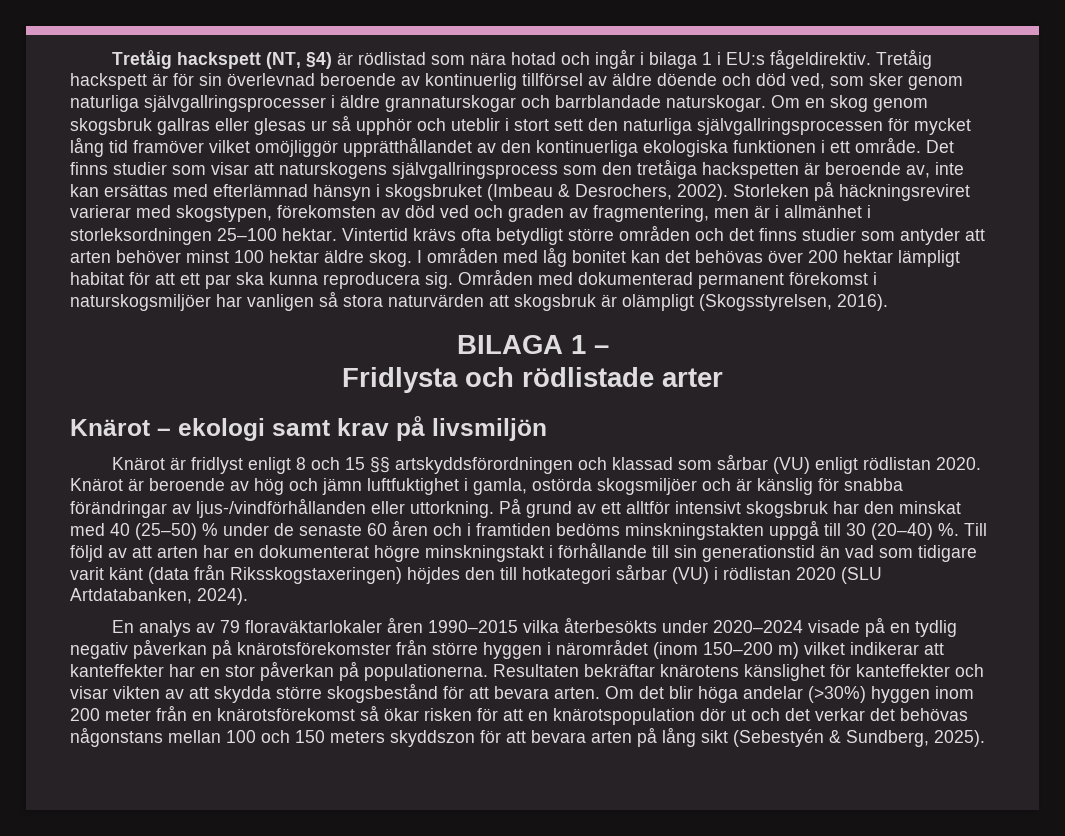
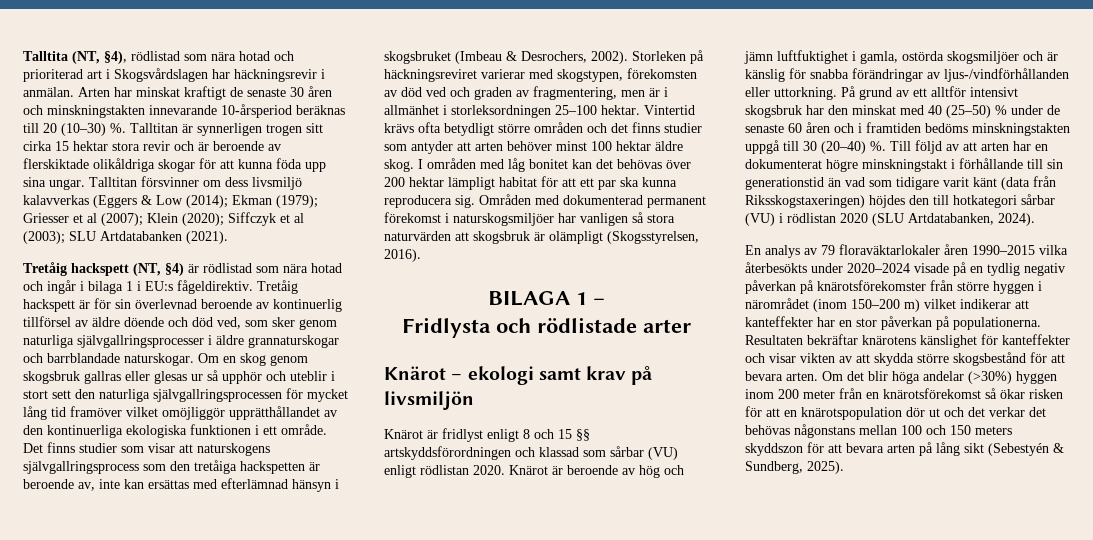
+ Talltita (NT, §4), rödlistad som nära hotad och prioriterad art i Skogsvårdslagen har häckningsrevir i anmälan. Arten har minskat kraftigt de senaste 30 åren och minskningstakten innevarande 10-årsperiod beräknas till 20 (10–30) %. Talltitan är synnerligen trogen sitt cirka 15 hektar stora revir och är beroende av flerskiktade olikåldriga skogar för att kunna föda upp sina ungar. Talltitan försvinner om dess livsmiljö kalavverkas (Eggers & Low (2014); Ekman (1979); Griesser et al (2007); Klein (2020); Siffczyk et al (2003); SLU Artdatabanken (2021).

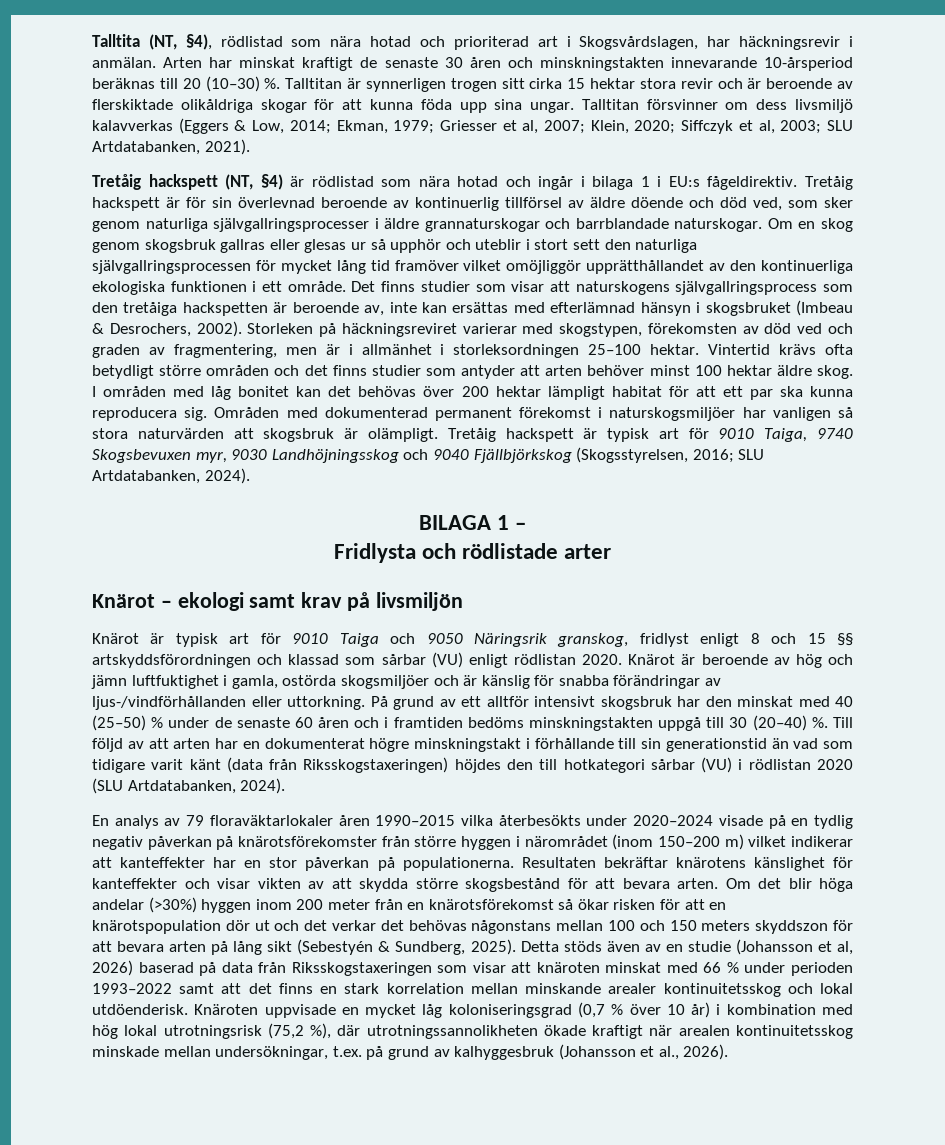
- Talltita (NT, §4), rödlistad som nära hotad och prioriterad art i Skogsvårdslagen har häckningsrevir i anmälan.
+ Talltita (NT, §4), rödlistad som nära hotad och prioriterad art i Skogsvårdslagen, har häckningsrevir i anmälan.
- Talltitan försvinner om dess livsmiljö kalavverkas (Eggers & Low (2014); Ekman (1979); Griesser et al (2007); Klein (2020); Siffczyk et al (2003); SLU Artdatabanken (2021).
+ Talltitan försvinner om dess livsmiljö kalavverkas (Eggers & Low, 2014; Ekman, 1979; Griesser et al, 2007; Klein, 2020; Siffczyk et al, 2003; SLU Artdatabanken, 2021).
- Områden med dokumenterad permanent förekomst i naturskogsmiljöer har vanligen så stora naturvärden att skogsbruk är olämpligt (Skogsstyrelsen, 2016).
+ Områden med dokumenterad permanent förekomst i naturskogsmiljöer har vanligen så stora naturvärden att skogsbruk är olämpligt. Tretåig hackspett är typisk art för 9010 Taiga, 9740 Skogsbevuxen myr, 9030 Landhöjningsskog och 9040 Fjällbjörkskog (Skogsstyrelsen, 2016; SLU Artdatabanken, 2024).
- Knärot är fridlyst enligt 8 och 15 §§ artskyddsförordningen och klassad som sårbar (VU) enligt rödlistan 2020.
+ Knärot är typisk art för 9010 Taiga och 9050 Näringsrik granskog, fridlyst enligt 8 och 15 §§ artskyddsförordningen och klassad som sårbar (VU) enligt rödlistan 2020.
+ Detta stöds även av en studie (Johansson et al, 2026) baserad på data från Riksskogstaxeringen som visar att knäroten minskat med 66 % under perioden 1993–2022 samt att det finns en stark korrelation mellan minskande arealer kontinuitetsskog och lokal utdöenderisk. Knäroten uppvisade en mycket låg koloniseringsgrad (0,7 % över 10 år) i kombination med hög lokal utrotningsrisk (75,2 %), där utrotningssannolikheten ökade kraftigt när arealen kontinuitetsskog minskade mellan undersökningar, t.ex. på grund av kalhyggesbruk (Johansson et al., 2026).

